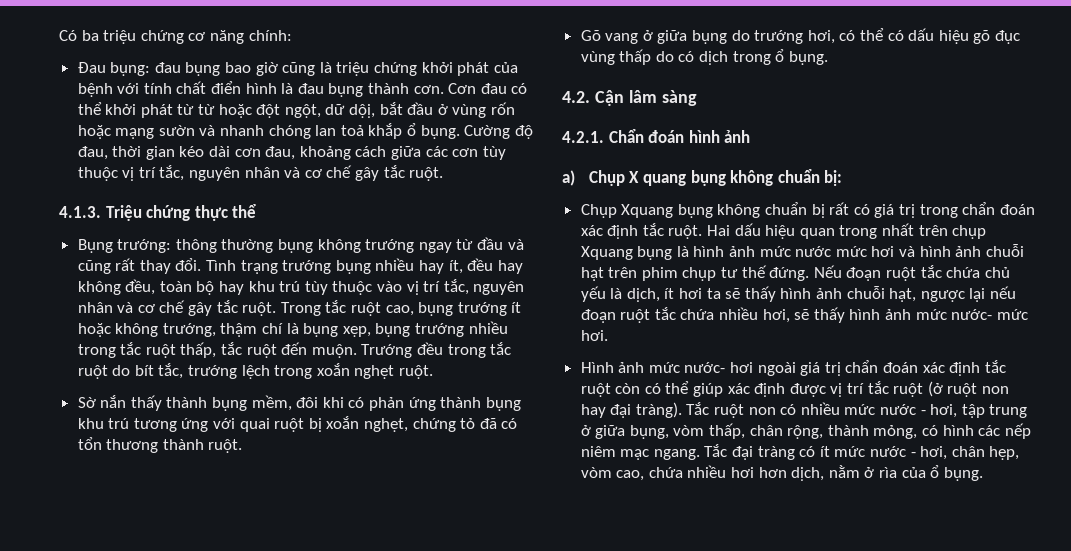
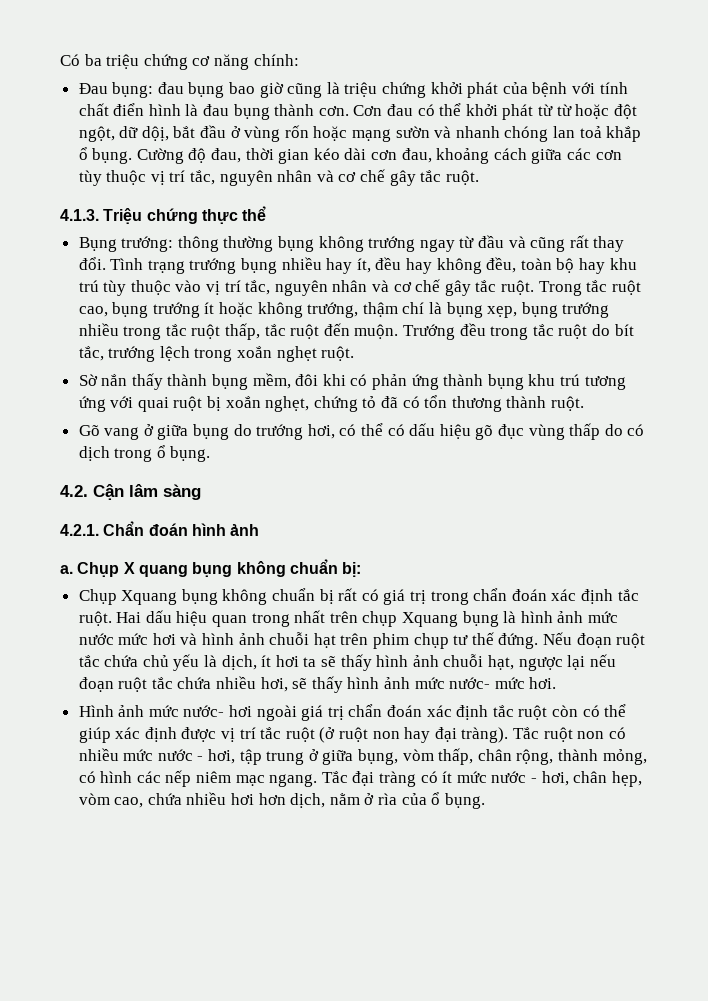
- a) Chụp X quang bụng không chuẩn bị:
+ a. Chụp X quang bụng không chuẩn bị:

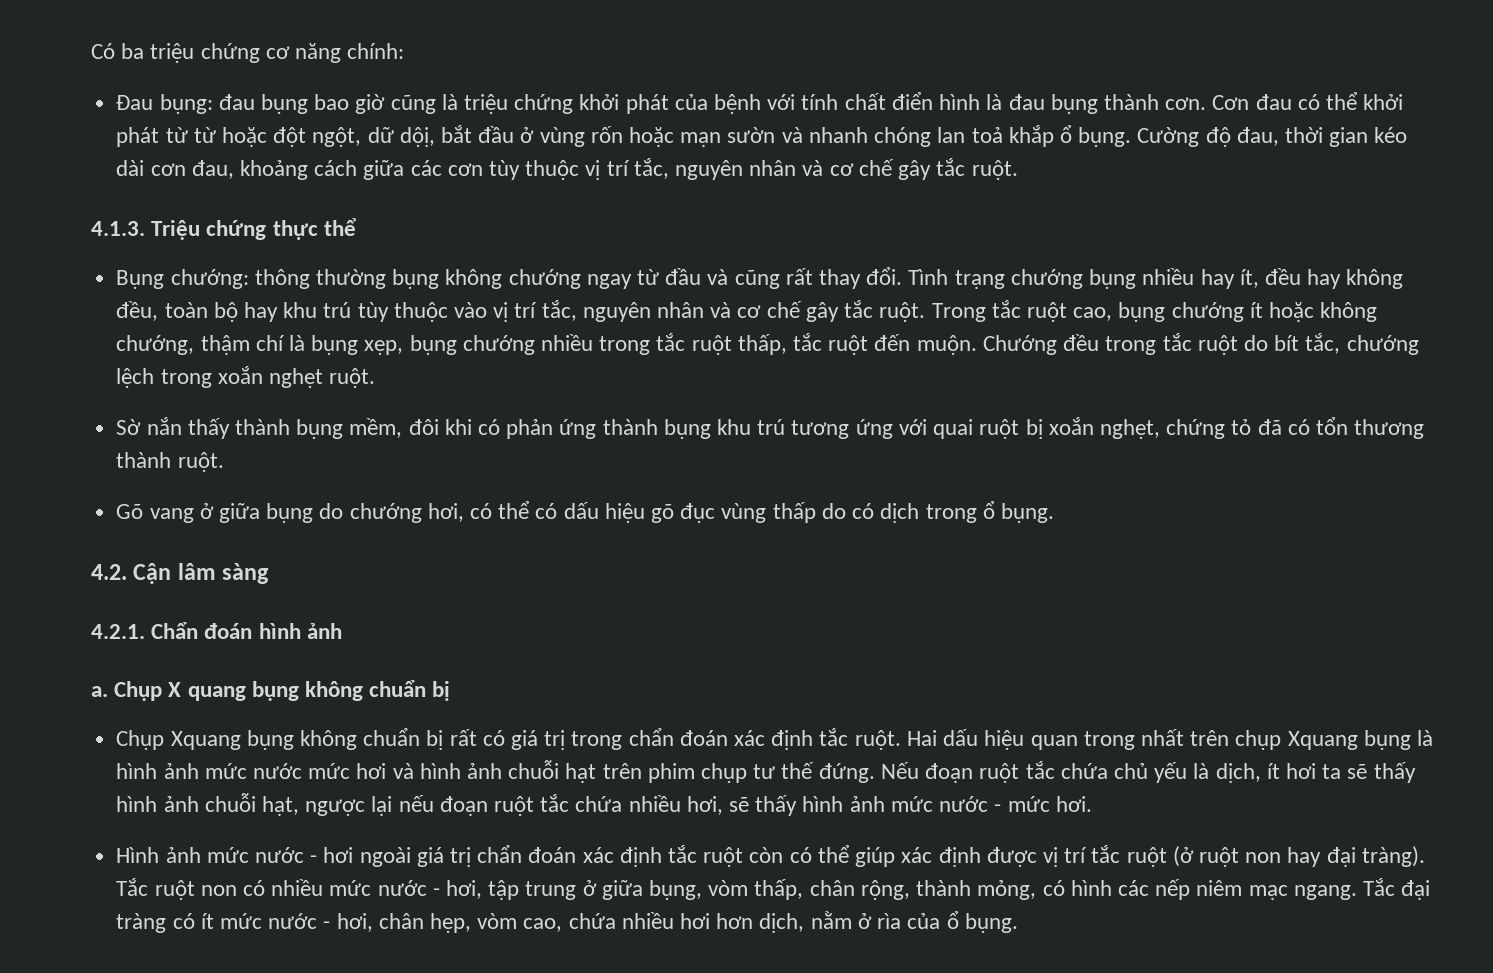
- Cơn đau có thể khởi phát từ từ hoặc đột ngột, dữ dộị, bắt đầu ở vùng rốn hoặc mạng sườn và nhanh chóng lan toả khắp ổ bụng.
+ Cơn đau có thể khởi phát từ từ hoặc đột ngột, dữ dộị, bắt đầu ở vùng rốn hoặc mạn sườn và nhanh chóng lan toả khắp ổ bụng.
- Bụng trướng: thông thường bụng không trướng ngay từ đầu và cũng rất thay đổi.
+ Bụng chướng: thông thường bụng không chướng ngay từ đầu và cũng rất thay đổi.
- Tình trạng trướng bụng nhiều hay ít, đều hay không đều, toàn bộ hay khu trú tùy thuộc vào vị trí tắc, nguyên nhân và cơ chế gây tắc ruột.
+ Tình trạng chướng bụng nhiều hay ít, đều hay không đều, toàn bộ hay khu trú tùy thuộc vào vị trí tắc, nguyên nhân và cơ chế gây tắc ruột.
- Trong tắc ruột cao, bụng trướng ít hoặc không trướng, thậm chí là bụng xẹp, bụng trướng nhiều trong tắc ruột thấp, tắc ruột đến muộn.
+ Trong tắc ruột cao, bụng chướng ít hoặc không chướng, thậm chí là bụng xẹp, bụng chướng nhiều trong tắc ruột thấp, tắc ruột đến muộn.
- Trướng đều trong tắc ruột do bít tắc, trướng lệch trong xoắn nghẹt ruột.
+ Chướng đều trong tắc ruột do bít tắc, chướng lệch trong xoắn nghẹt ruột.
- Gõ vang ở giữa bụng do trướng hơi, có thể có dấu hiệu gõ đục vùng thấp do có dịch trong ổ bụng.
+ Gõ vang ở giữa bụng do chướng hơi, có thể có dấu hiệu gõ đục vùng thấp do có dịch trong ổ bụng.
- Chụp X quang bụng không chuẩn bị:
+ Chụp X quang bụng không chuẩn bị
- Nếu đoạn ruột tắc chứa chủ yếu là dịch, ít hơi ta sẽ thấy hình ảnh chuỗi hạt, ngược lại nếu đoạn ruột tắc chứa nhiều hơi, sẽ thấy hình ảnh mức nước- mức hơi.
+ Nếu đoạn ruột tắc chứa chủ yếu là dịch, ít hơi ta sẽ thấy hình ảnh chuỗi hạt, ngược lại nếu đoạn ruột tắc chứa nhiều hơi, sẽ thấy hình ảnh mức nước - mức hơi.
- Hình ảnh mức nước- hơi ngoài giá trị chẩn đoán xác định tắc ruột còn có thể giúp xác định được vị trí tắc ruột (ở ruột non hay đại tràng).
+ Hình ảnh mức nước - hơi ngoài giá trị chẩn đoán xác định tắc ruột còn có thể giúp xác định được vị trí tắc ruột (ở ruột non hay đại tràng).

